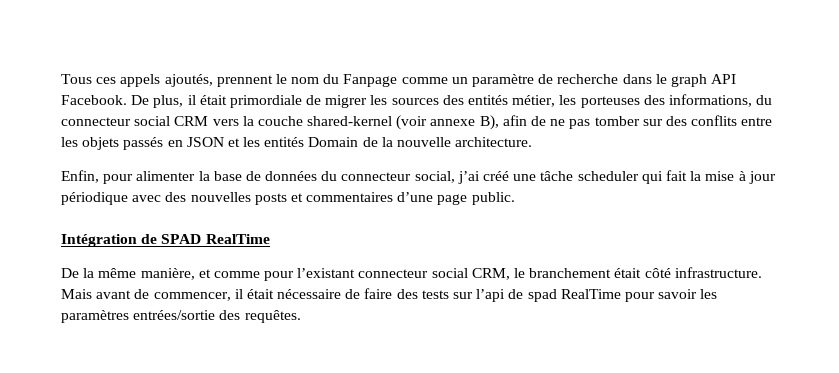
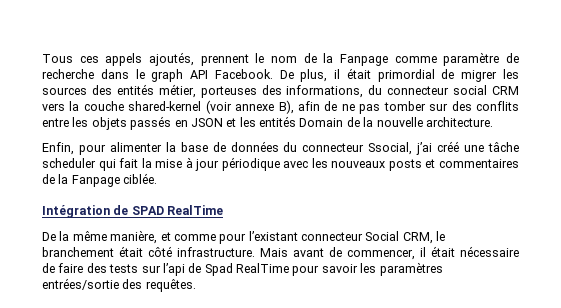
- Tous ces appels ajoutés, prennent le nom du Fanpage comme un paramètre de recherche dans le graph API Facebook.
+ Tous ces appels ajoutés, prennent le nom de la Fanpage comme paramètre de recherche dans le graph API Facebook.
- De plus, il était primordiale de migrer les sources des entités métier, les porteuses des informations, du connecteur social CRM vers la couche shared-kernel (voir annexe B), afin de ne pas tomber sur des conflits entre les objets passés en JSON et les entités Domain de la nouvelle architecture.
+ De plus, il était primordial de migrer les sources des entités métier, porteuses des informations, du connecteur social CRM vers la couche shared-kernel (voir annexe B), afin de ne pas tomber sur des conflits entre les objets passés en JSON et les entités Domain de la nouvelle architecture.
- Enfin, pour alimenter la base de données du connecteur social, j’ai créé une tâche scheduler qui fait la mise à jour périodique avec des nouvelles posts et commentaires d’une page public.
+ Enfin, pour alimenter la base de données du connecteur Ssocial, j’ai créé une tâche scheduler qui fait la mise à jour périodique avec les nouveaux posts et commentaires de la Fanpage ciblée.
- De la même manière, et comme pour l’existant connecteur social CRM, le branchement était côté infrastructure.
+ De la même manière, et comme pour l’existant connecteur Social CRM, le branchement était côté infrastructure.
- Mais avant de commencer, il était nécessaire de faire des tests sur l’api de spad RealTime pour savoir les paramètres entrées/sortie des requêtes.
+ Mais avant de commencer, il était nécessaire de faire des tests sur l’api de Spad RealTime pour savoir les paramètres entrées/sortie des requêtes.

